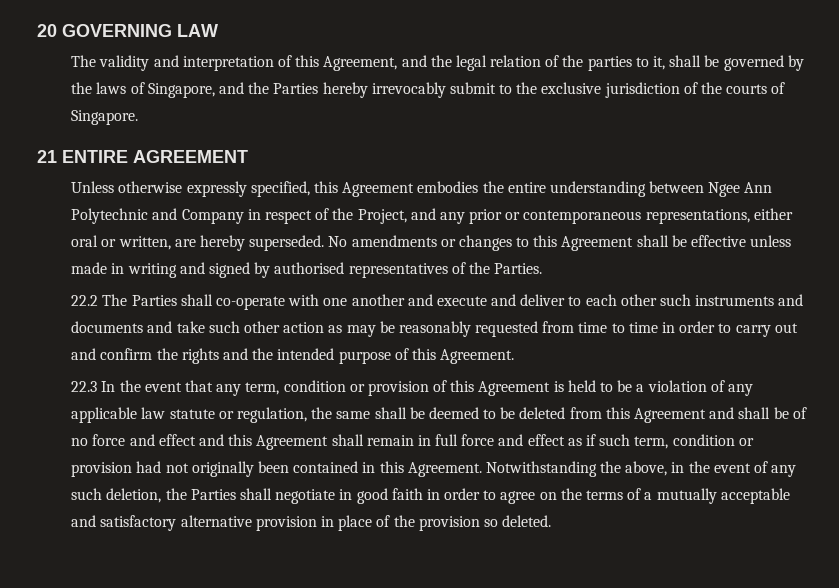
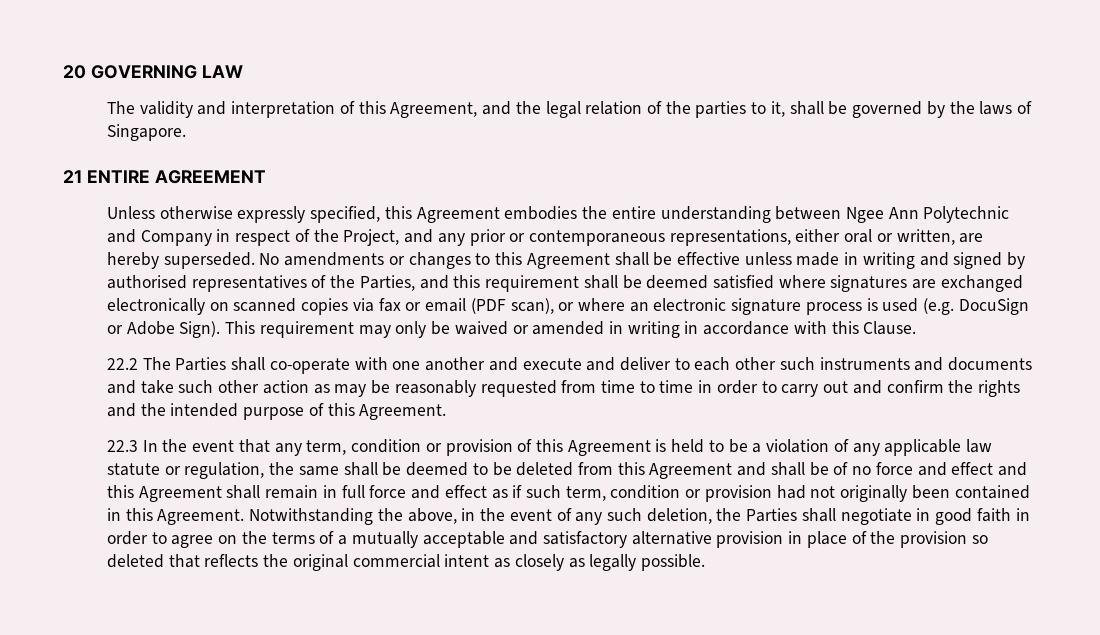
- The validity and interpretation of this Agreement, and the legal relation of the parties to it, shall be governed by the laws of Singapore, and the Parties hereby irrevocably submit to the exclusive jurisdiction of the courts of Singapore.
+ The validity and interpretation of this Agreement, and the legal relation of the parties to it, shall be governed by the laws of Singapore.
- No amendments or changes to this Agreement shall be effective unless made in writing and signed by authorised representatives of the Parties.
+ No amendments or changes to this Agreement shall be effective unless made in writing and signed by authorised representatives of the Parties, and this requirement shall be deemed satisfied where signatures are exchanged electronically on scanned copies via fax or email (PDF scan), or where an electronic signature process is used (e.g. DocuSign or Adobe Sign). This requirement may only be waived or amended in writing in accordance with this Clause.
- Notwithstanding the above, in the event of any such deletion, the Parties shall negotiate in good faith in order to agree on the terms of a mutually acceptable and satisfactory alternative provision in place of the provision so deleted.
+ Notwithstanding the above, in the event of any such deletion, the Parties shall negotiate in good faith in order to agree on the terms of a mutually acceptable and satisfactory alternative provision in place of the provision so deleted that reflects the original commercial intent as closely as legally possible.

